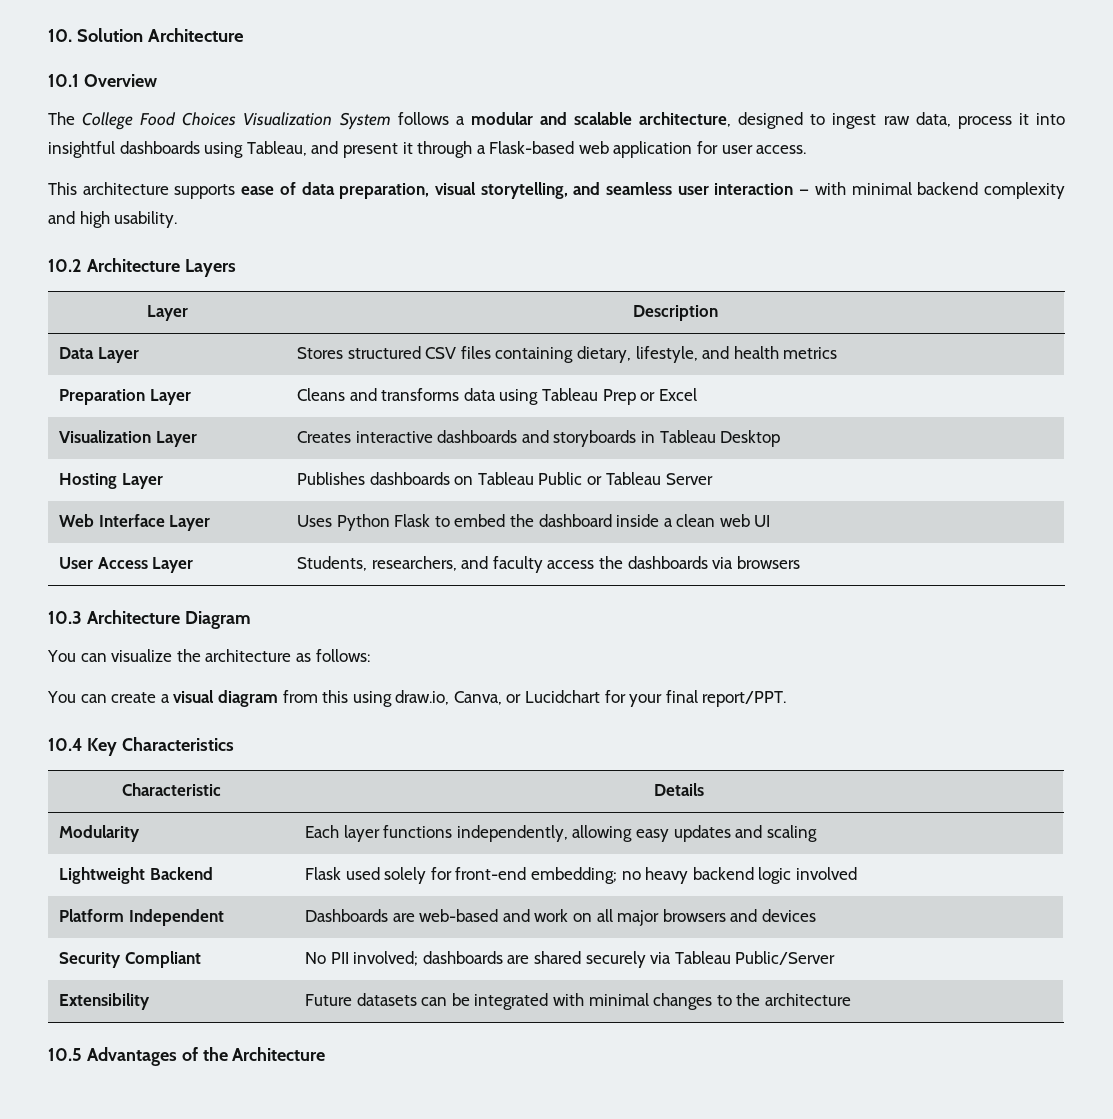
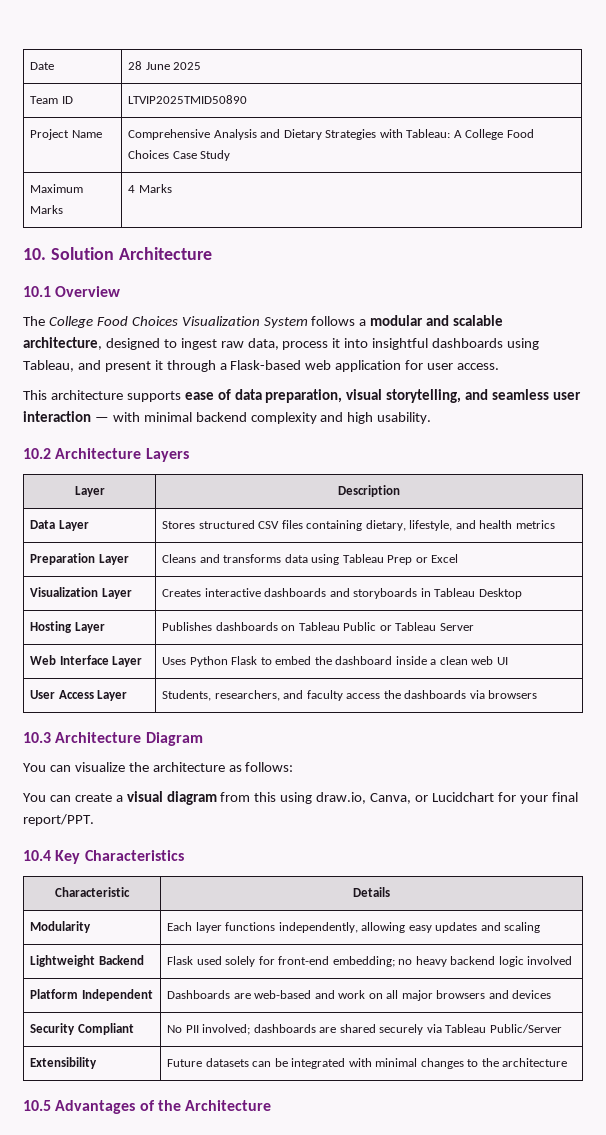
+ Date | 28 June 2025
+ Team ID | LTVIP2025TMID50890
+ Project Name | Comprehensive Analysis and Dietary Strategies with Tableau: A College Food Choices Case Study
+ Maximum Marks | 4 Marks

